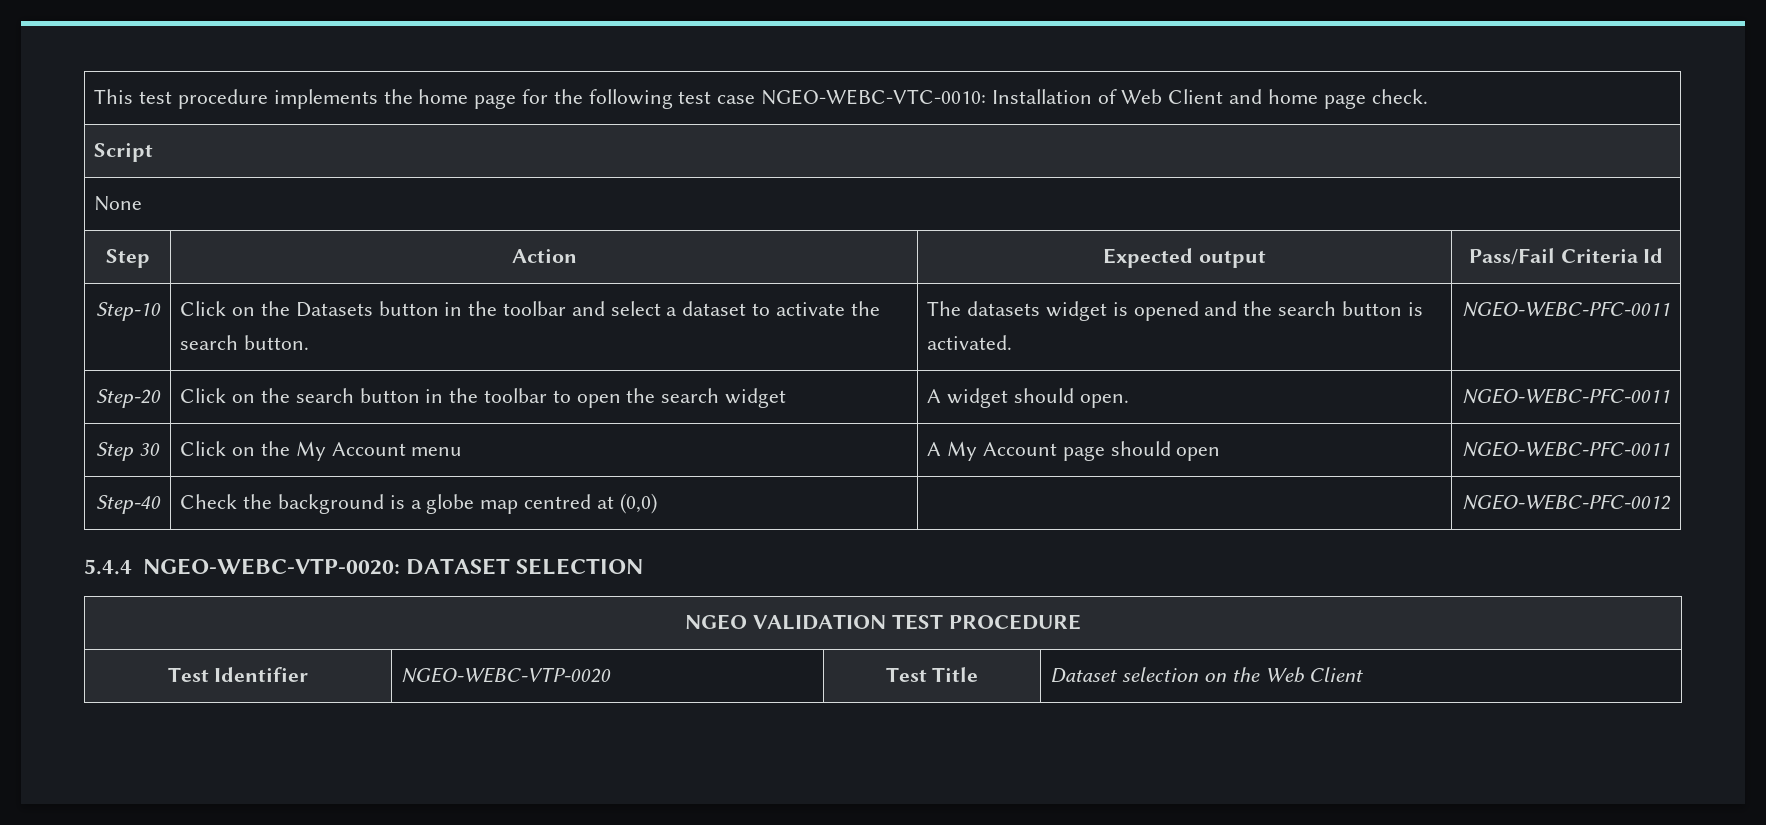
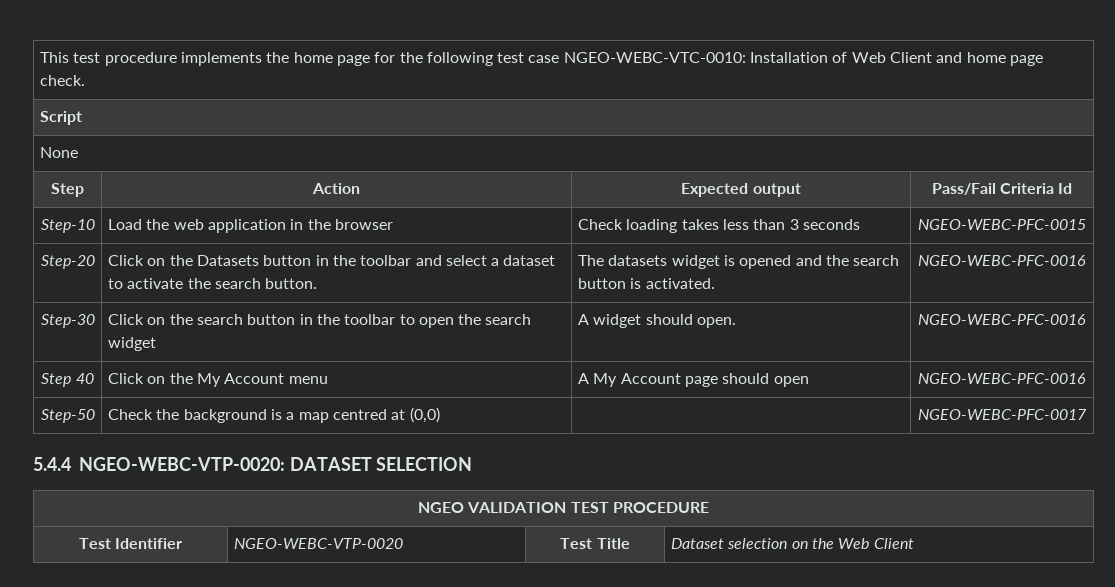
- Step-10 | Click on the Datasets button in the toolbar and select a dataset to activate the search button. | The datasets widget is opened and the search button is activated. | NGEO-WEBC-PFC-0011
- Step-20 | Click on the search button in the toolbar to open the search widget | A widget should open. | NGEO-WEBC-PFC-0011
- Step 30 | Click on the My Account menu | A My Account page should open | NGEO-WEBC-PFC-0011
- Step-40 | Check the background is a globe map centred at (0,0) | | NGEO-WEBC-PFC-0012
+ Step-10 | Load the web application in the browser | Check loading takes less than 3 seconds | NGEO-WEBC-PFC-0015
+ Step-20 | Click on the Datasets button in the toolbar and select a dataset to activate the search button. | The datasets widget is opened and the search button is activated. | NGEO-WEBC-PFC-0016
+ Step-30 | Click on the search button in the toolbar to open the search widget | A widget should open. | NGEO-WEBC-PFC-0016
+ Step 40 | Click on the My Account menu | A My Account page should open | NGEO-WEBC-PFC-0016
+ Step-50 | Check the background is a map centred at (0,0) | | NGEO-WEBC-PFC-0017

